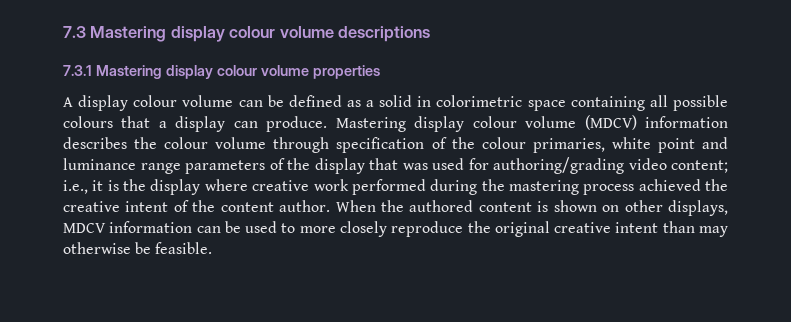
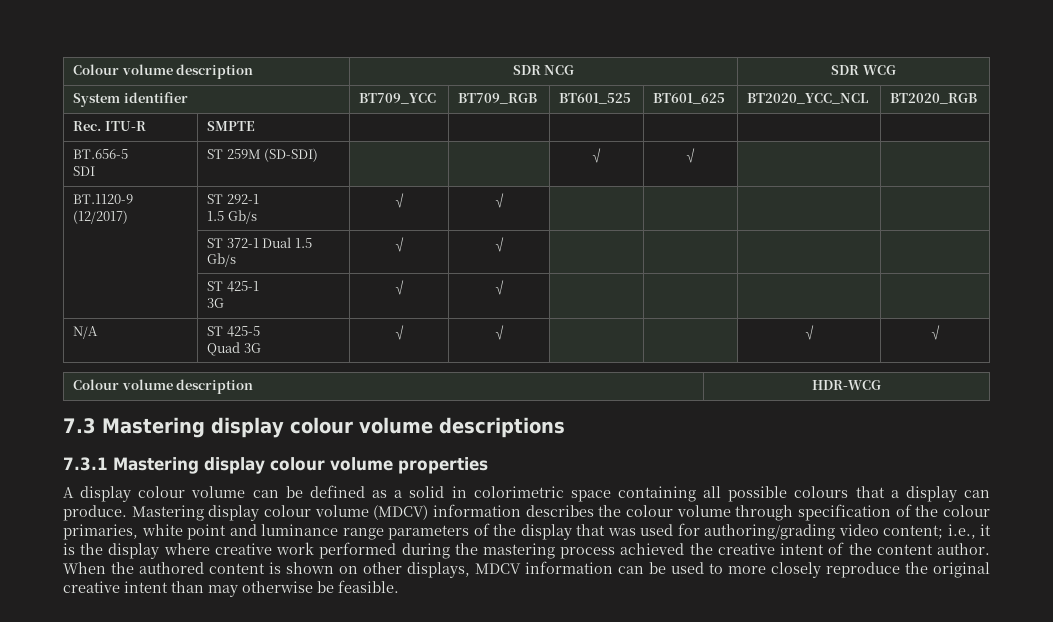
+ Colour volume description | SDR NCG | SDR WCG
+ System identifier | BT709_YCC | BT709_RGB | BT601_525 | BT601_625 | BT2020_YCC_NCL | BT2020_RGB
+ Rec. ITU-R | SMPTE | | | | | |
+ BT.656-5
+ SDI | ST 259M (SD-SDI) | | | √ | √ | |
+ BT.1120-9 (12/2017) | ST 292-1
+ 1.5 Gb/s | √ | √ | | | |
+ | ST 372-1 Dual 1.5 Gb/s | √ | √ | | | |
+ | ST 425-1
+ 3G | √ | √ | | | |
+ N/A | ST 425-5
+ Quad 3G | √ | √ | | | √ | √
+ Colour volume description | HDR-WCG

